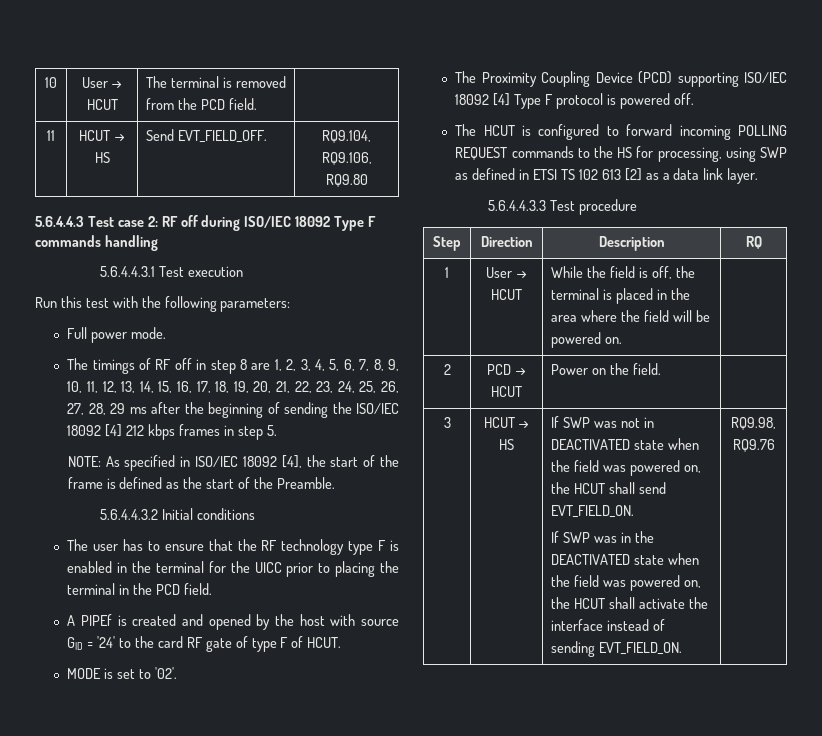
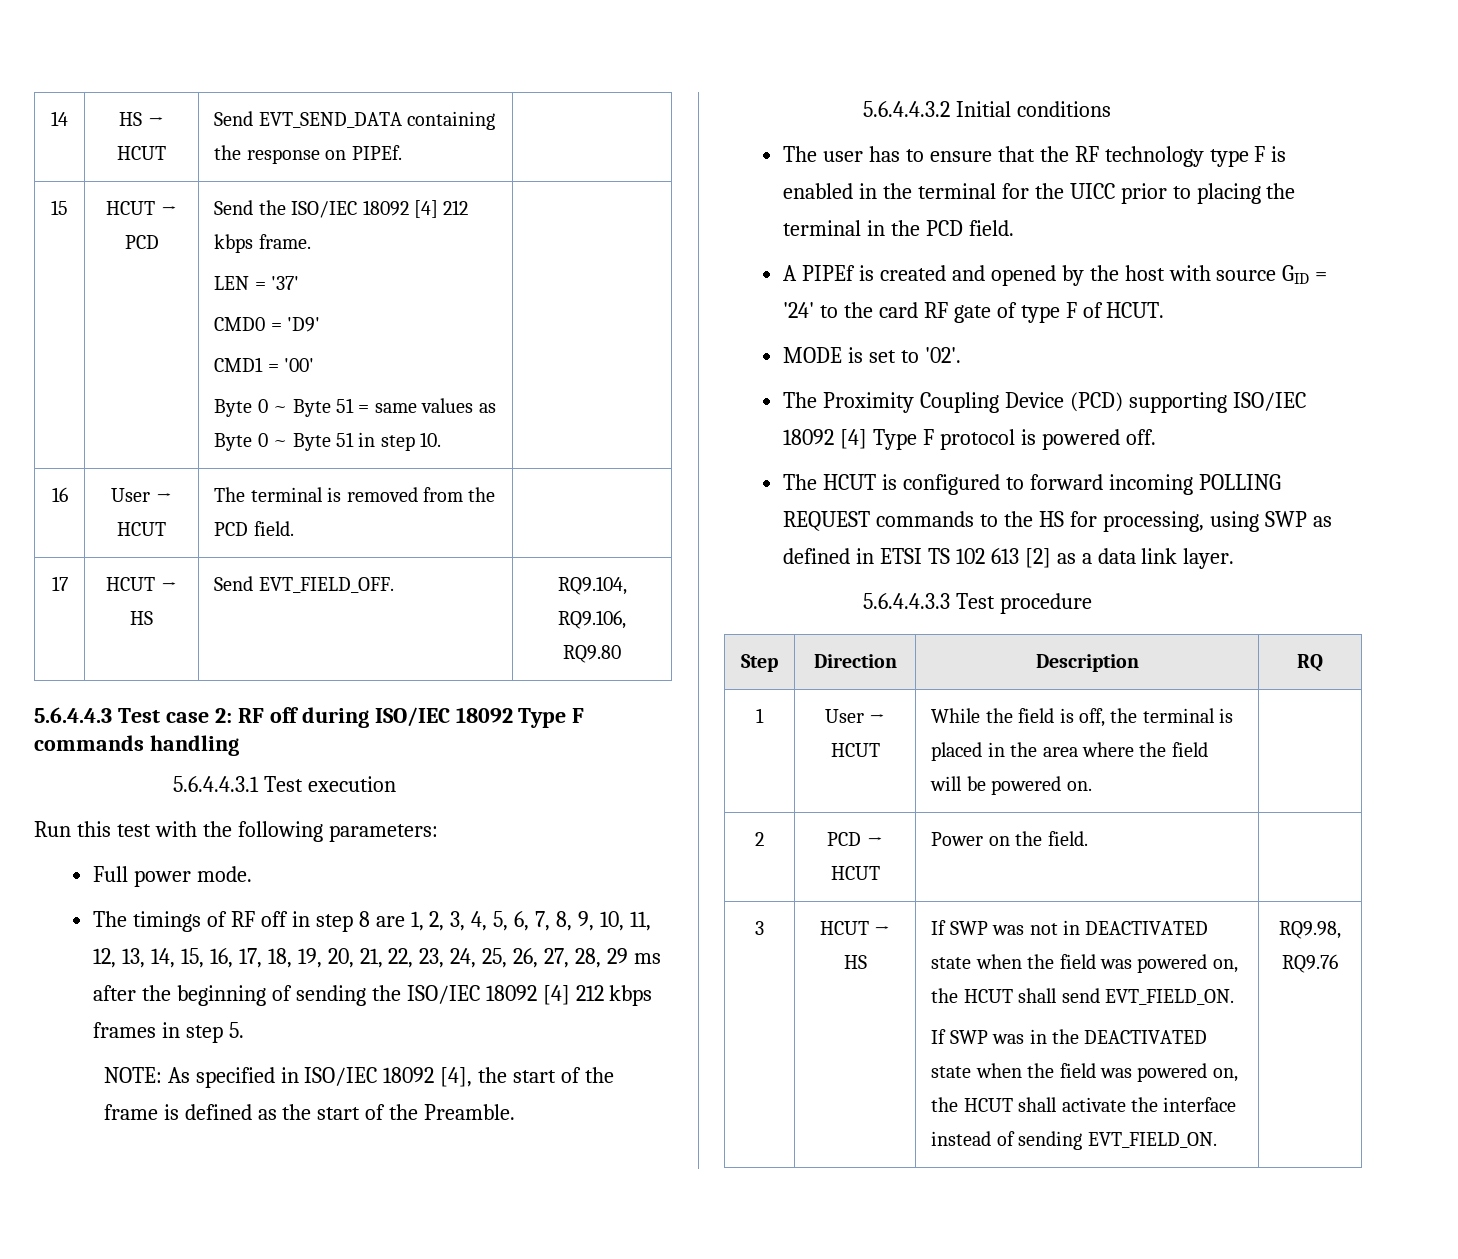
- 10 | User → HCUT | The terminal is removed from the PCD field. |
+ 14 | HS → HCUT | Send EVT_SEND_DATA containing the response on PIPEf. |
+ 15 | HCUT → PCD | Send the ISO/IEC 18092 [4] 212 kbps frame.
+ LEN = '37'
+ CMD0 = 'D9'
+ CMD1 = '00'
+ Byte 0 ~ Byte 51 = same values as Byte 0 ~ Byte 51 in step 10. |
+ 16 | User → HCUT | The terminal is removed from the PCD field. |
- 11 | HCUT → HS | Send EVT_FIELD_OFF. | RQ9.104, RQ9.106, RQ9.80
+ 17 | HCUT → HS | Send EVT_FIELD_OFF. | RQ9.104, RQ9.106, RQ9.80

